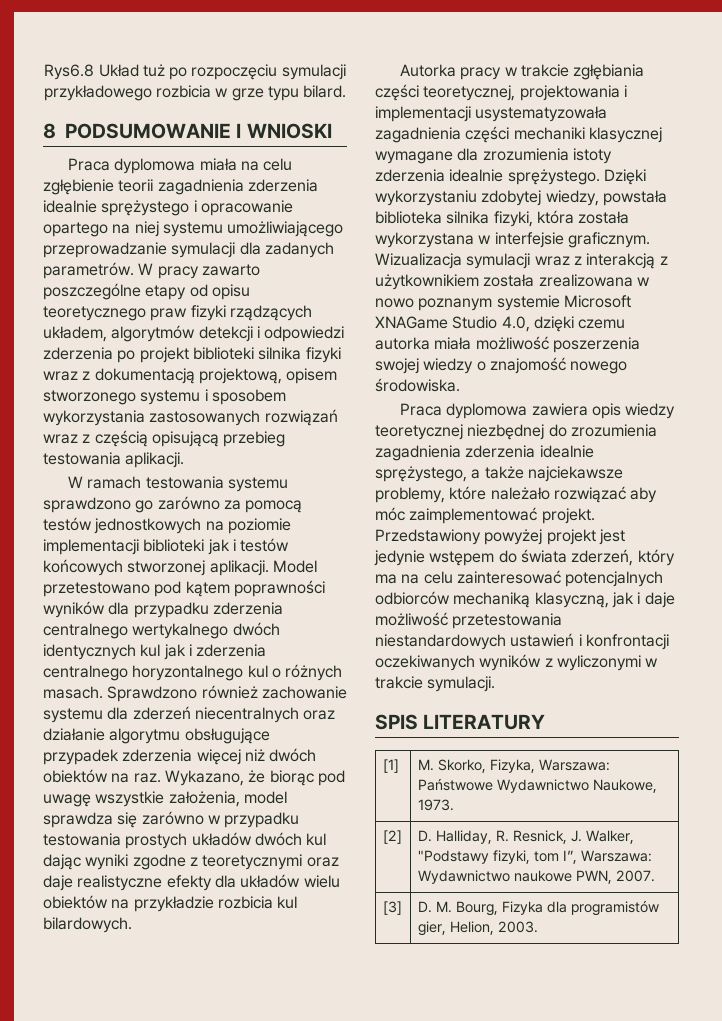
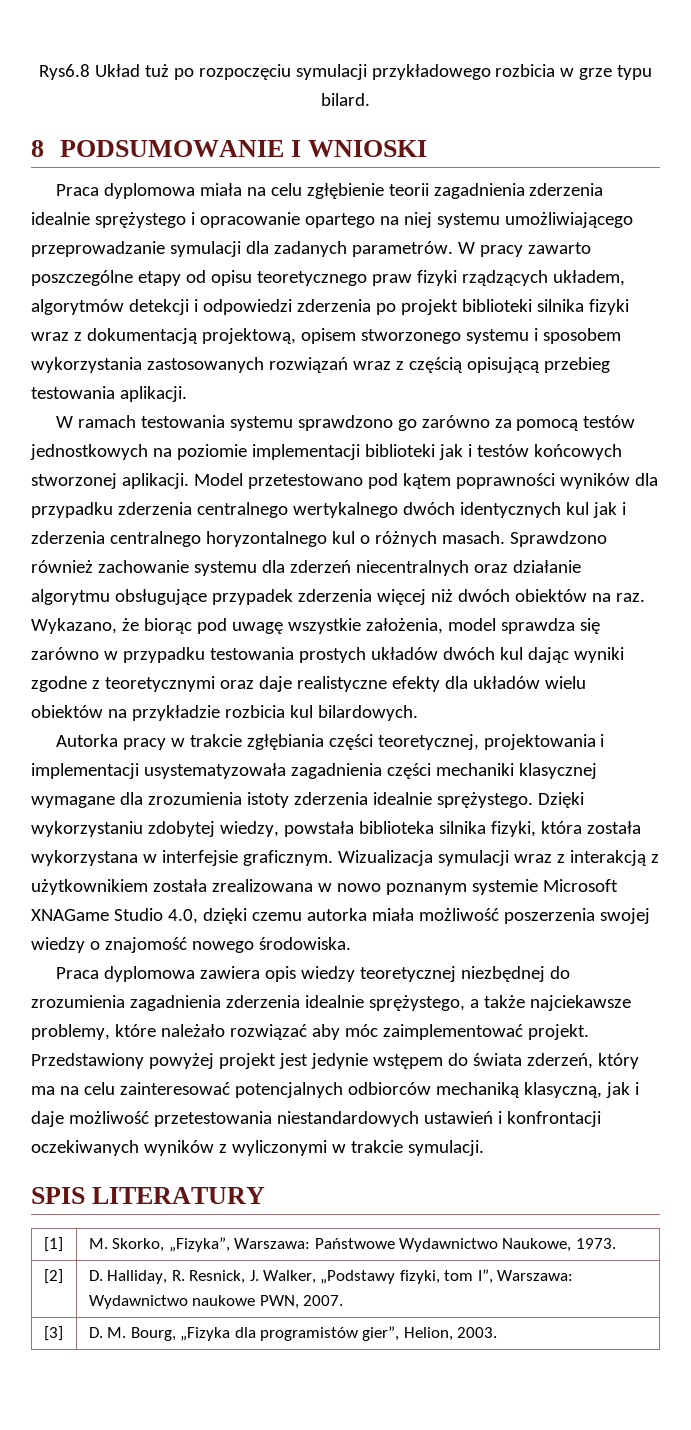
- [1] | M. Skorko, Fizyka, Warszawa: Państwowe Wydawnictwo Naukowe, 1973.
+ [1] | M. Skorko, „Fizyka”, Warszawa: Państwowe Wydawnictwo Naukowe, 1973.
- [2] | D. Halliday, R. Resnick, J. Walker, "Podstawy fizyki, tom I”, Warszawa: Wydawnictwo naukowe PWN, 2007.
+ [2] | D. Halliday, R. Resnick, J. Walker, „Podstawy fizyki, tom I”, Warszawa: Wydawnictwo naukowe PWN, 2007.
- [3] | D. M. Bourg, Fizyka dla programistów gier, Helion, 2003.
+ [3] | D. M. Bourg, „Fizyka dla programistów gier”, Helion, 2003.

